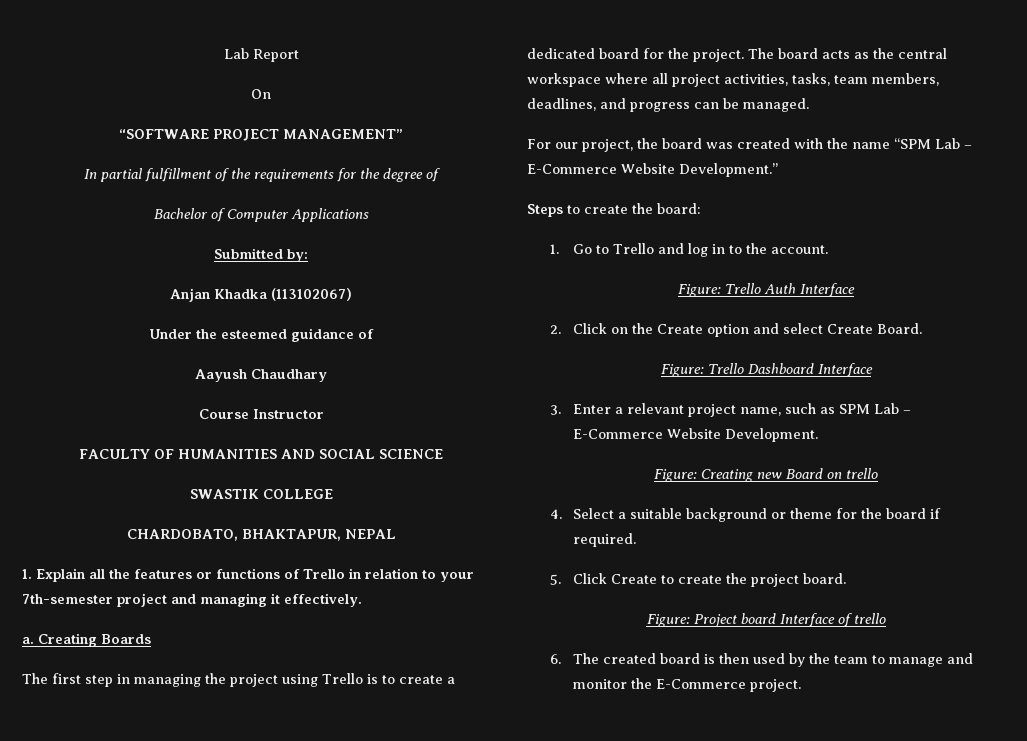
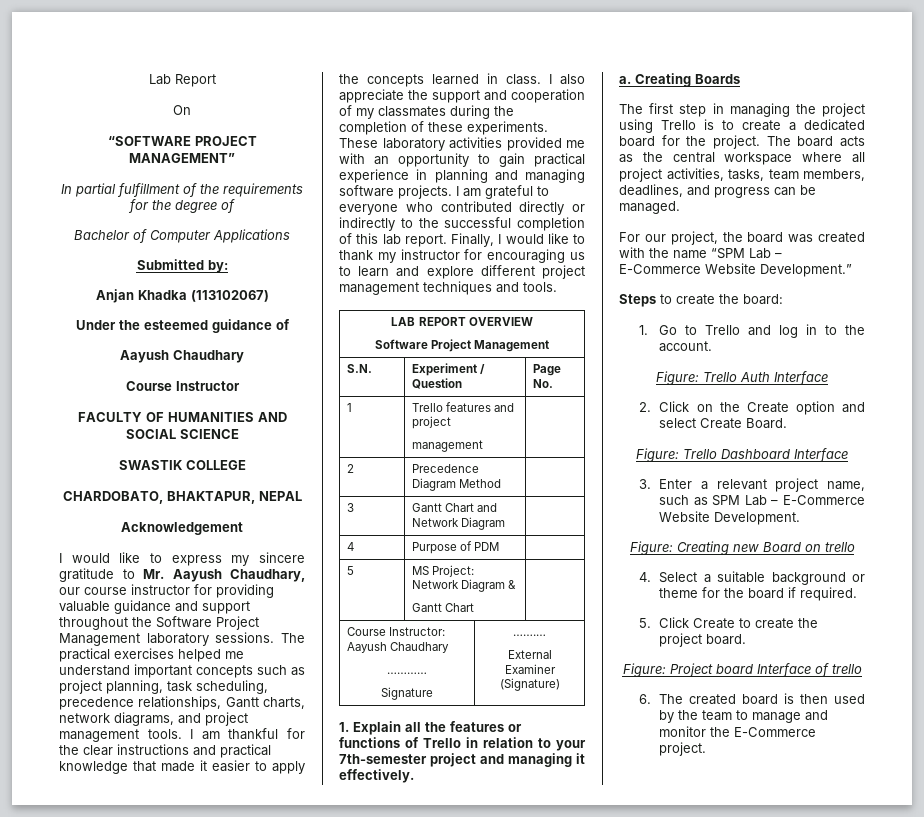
+ Acknowledgement
+ I would like to express my sincere gratitude to Mr. Aayush Chaudhary, our course instructor for providing valuable guidance and support throughout the Software Project Management laboratory sessions. The practical exercises helped me understand important concepts such as project planning, task scheduling, precedence relationships, Gantt charts, network diagrams, and project management tools. I am thankful for the clear instructions and practical knowledge that made it easier to apply the concepts learned in class. I also appreciate the support and cooperation of my classmates during the completion of these experiments. These laboratory activities provided me with an opportunity to gain practical experience in planning and managing software projects. I am grateful to everyone who contributed directly or indirectly to the successful completion of this lab report. Finally, I would like to thank my instructor for encouraging us to learn and explore different project management techniques and tools.
+ LAB REPORT OVERVIEW
+ Software Project Management
+ S.N. | Experiment / Question | Page No.
+ 1 | Trello features and project
+ management |
+ 2 | Precedence Diagram Method |
+ 3 | Gantt Chart and Network Diagram |
+ 4 | Purpose of PDM |
+ 5 | MS Project: Network Diagram &
+ Gantt Chart |
+ Course Instructor: Aayush Chaudhary
+ …………
+ Signature | …….…
+ External Examiner (Signature)

